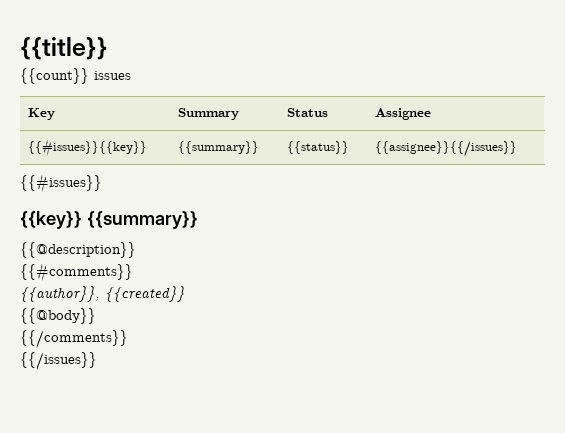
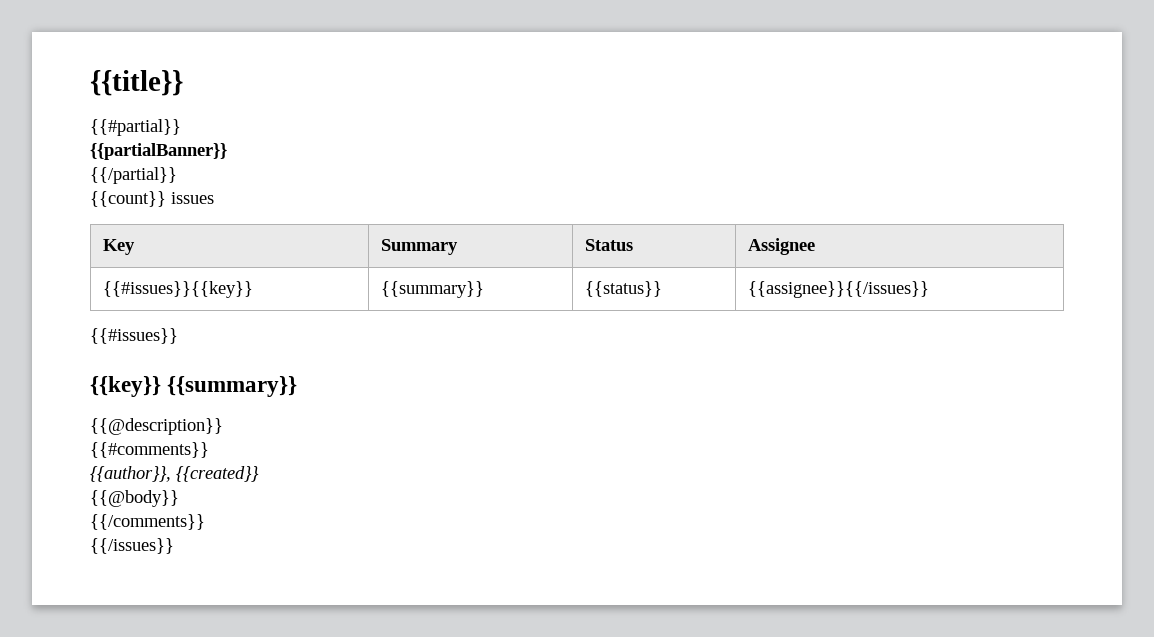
+ {{#partial}}
+ {{partialBanner}}
+ {{/partial}}

